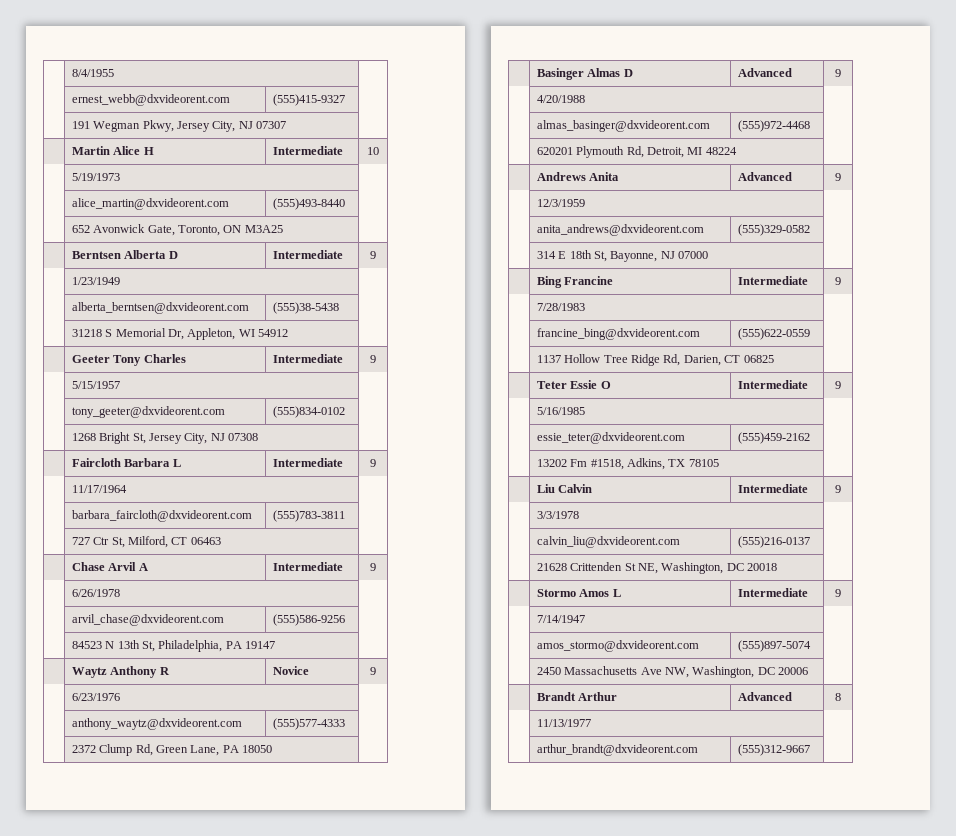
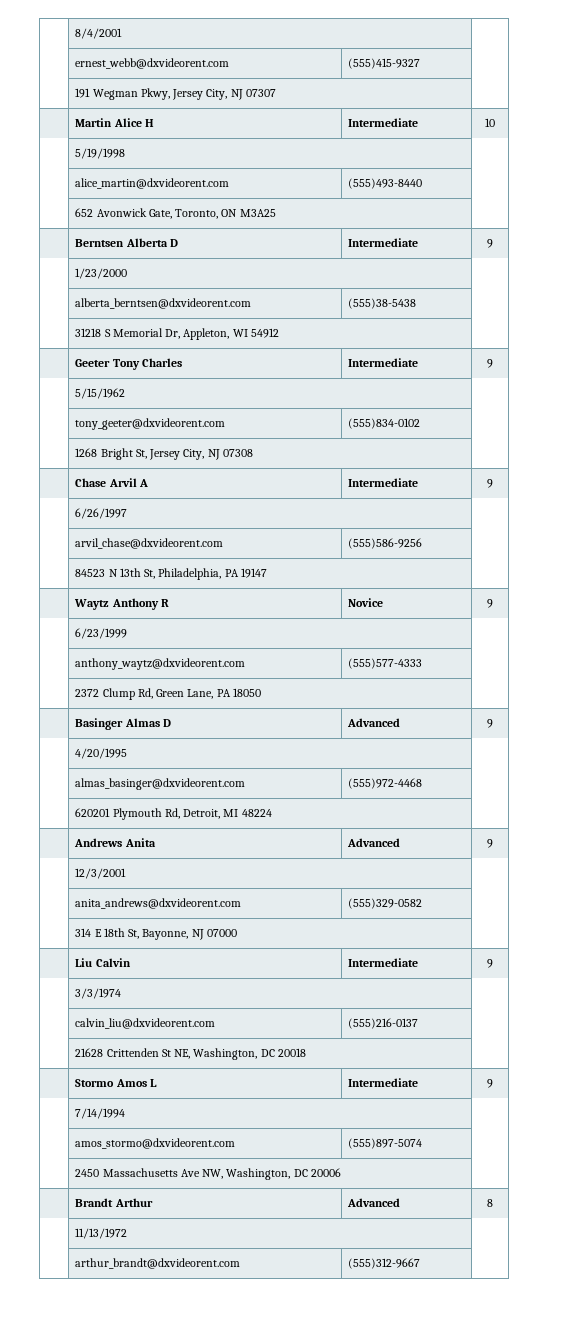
- | 8/4/1955 |
+ | 8/4/2001 |
- | 5/19/1973 |
+ | 5/19/1998 |
- | 1/23/1949 |
+ | 1/23/2000 |
- | 5/15/1957 |
+ | 5/15/1962 |
- | Faircloth Barbara L | Intermediate | 9
- | 11/17/1964 |
- | barbara_faircloth@dxvideorent.com | (555)783-3811 |
- | 727 Ctr St, Milford, CT 06463 |
- | 6/26/1978 |
+ | 6/26/1997 |
- | 6/23/1976 |
+ | 6/23/1999 |
- | 4/20/1988 |
+ | 4/20/1995 |
- | 12/3/1959 |
+ | 12/3/2001 |
- | Bing Francine | Intermediate | 9
- | 7/28/1983 |
- | francine_bing@dxvideorent.com | (555)622-0559 |
- | 1137 Hollow Tree Ridge Rd, Darien, CT 06825 |
- | Teter Essie O | Intermediate | 9
- | 5/16/1985 |
- | essie_teter@dxvideorent.com | (555)459-2162 |
- | 13202 Fm #1518, Adkins, TX 78105 |
- | 3/3/1978 |
+ | 3/3/1974 |
- | 7/14/1947 |
+ | 7/14/1994 |
- | 11/13/1977 |
+ | 11/13/1972 |

